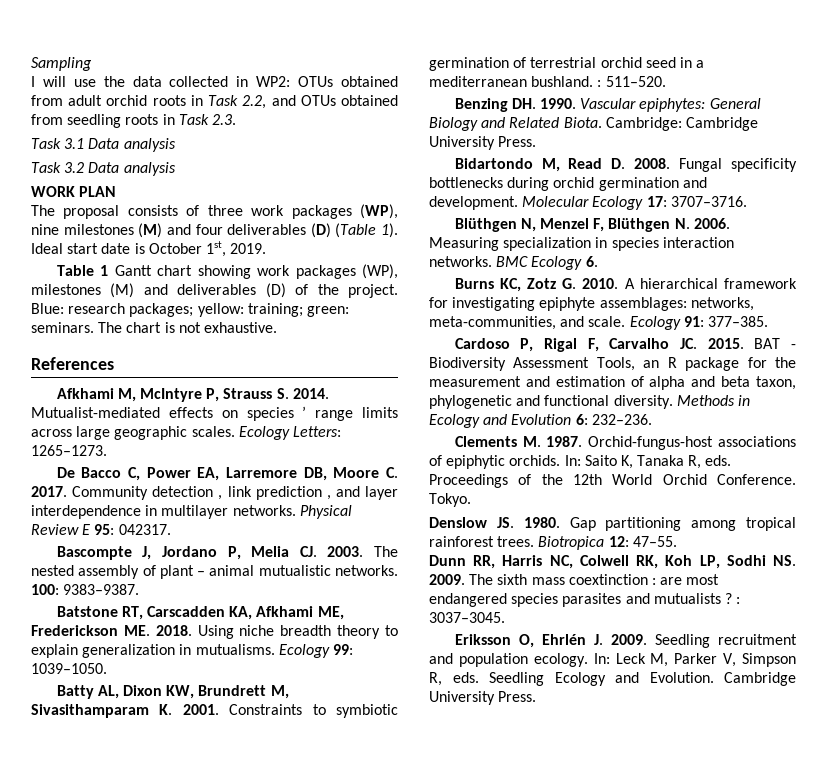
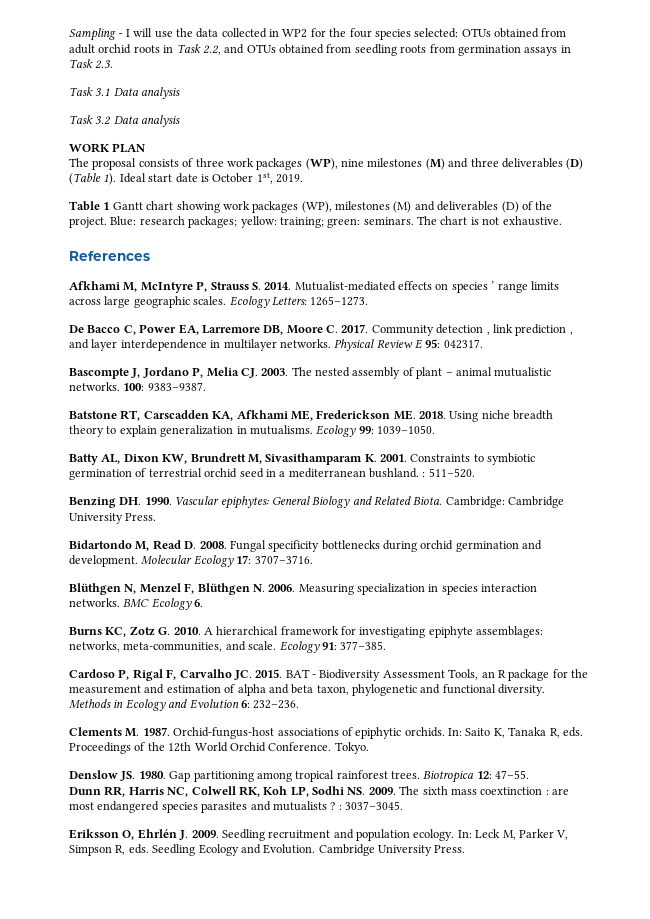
- Sampling
- I will use the data collected in WP2: OTUs obtained from adult orchid roots in Task 2.2, and OTUs obtained from seedling roots in Task 2.3.
+ Sampling - I will use the data collected in WP2 for the four species selected: OTUs obtained from adult orchid roots in Task 2.2, and OTUs obtained from seedling roots from germination assays in Task 2.3.
- The proposal consists of three work packages (WP), nine milestones (M) and four deliverables (D) (Table 1).
+ The proposal consists of three work packages (WP), nine milestones (M) and three deliverables (D) (Table 1).

